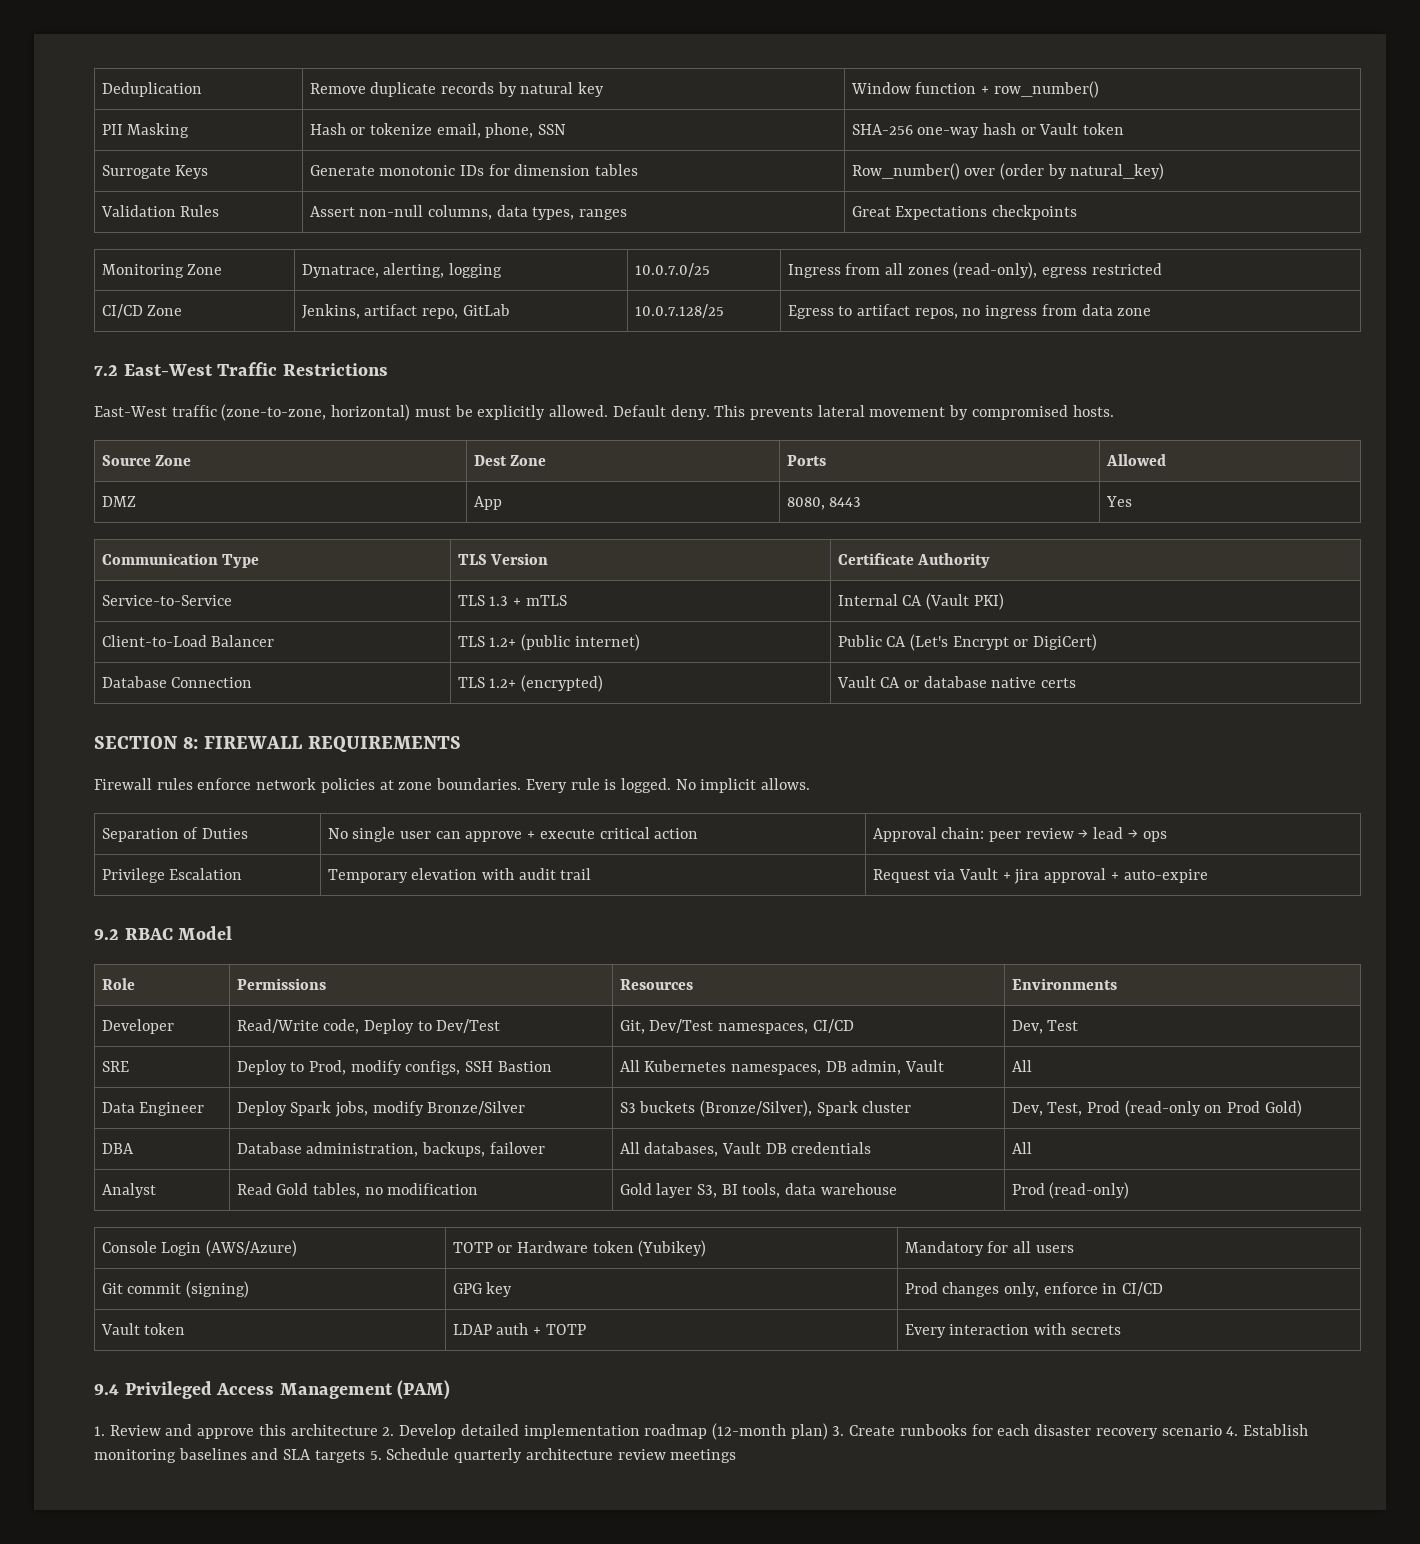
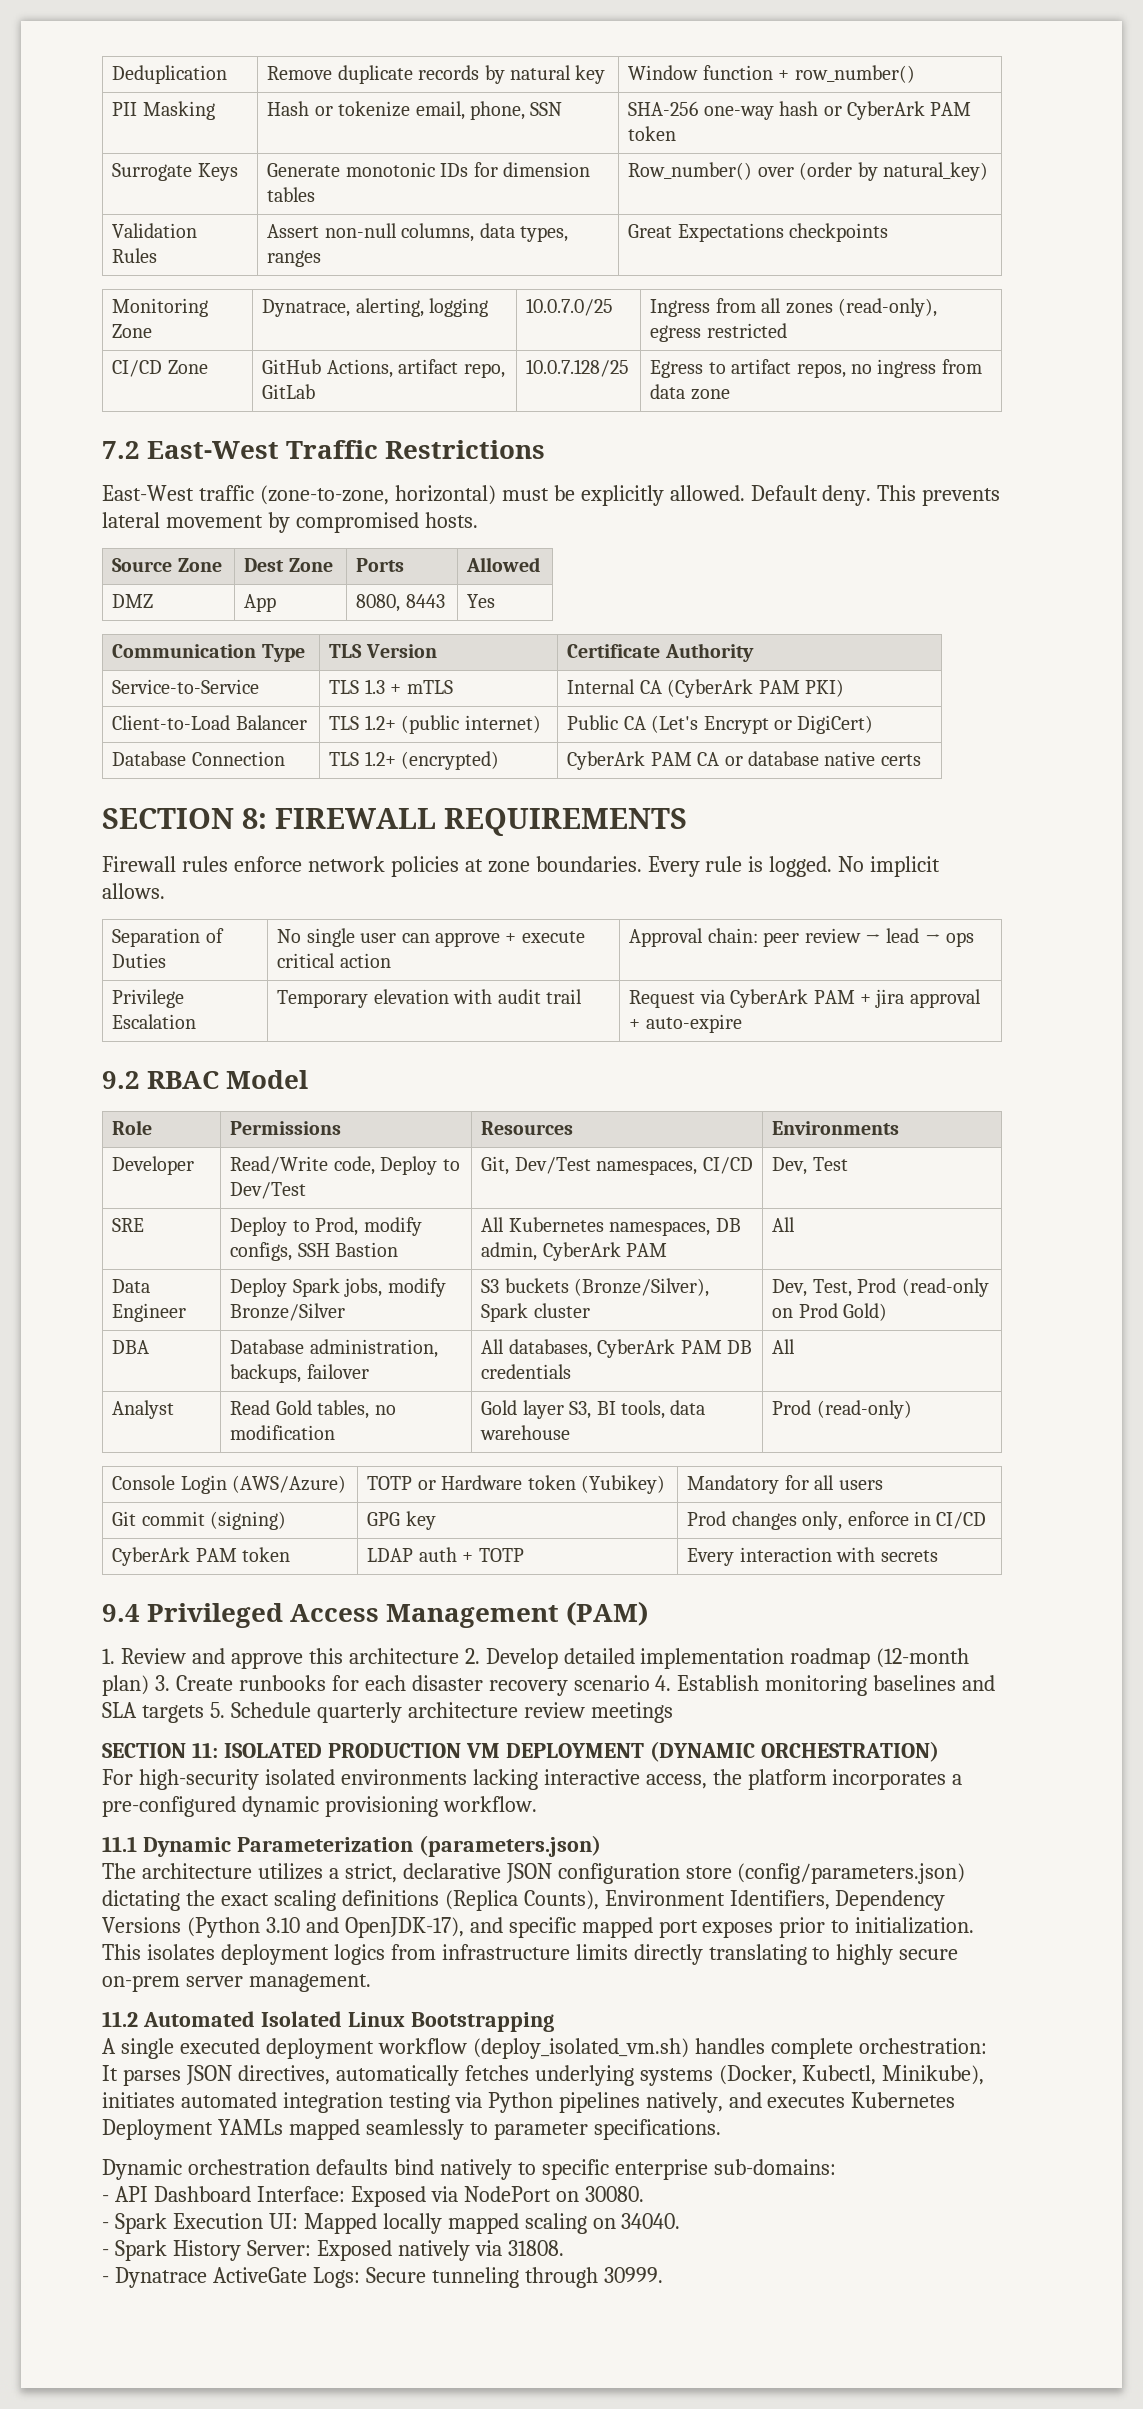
- PII Masking | Hash or tokenize email, phone, SSN | SHA-256 one-way hash or Vault token
+ PII Masking | Hash or tokenize email, phone, SSN | SHA-256 one-way hash or CyberArk PAM token
- CI/CD Zone | Jenkins, artifact repo, GitLab | 10.0.7.128/25 | Egress to artifact repos, no ingress from data zone
+ CI/CD Zone | GitHub Actions, artifact repo, GitLab | 10.0.7.128/25 | Egress to artifact repos, no ingress from data zone
- Service-to-Service | TLS 1.3 + mTLS | Internal CA (Vault PKI)
+ Service-to-Service | TLS 1.3 + mTLS | Internal CA (CyberArk PAM PKI)
- Database Connection | TLS 1.2+ (encrypted) | Vault CA or database native certs
+ Database Connection | TLS 1.2+ (encrypted) | CyberArk PAM CA or database native certs
- Privilege Escalation | Temporary elevation with audit trail | Request via Vault + jira approval + auto-expire
+ Privilege Escalation | Temporary elevation with audit trail | Request via CyberArk PAM + jira approval + auto-expire
- SRE | Deploy to Prod, modify configs, SSH Bastion | All Kubernetes namespaces, DB admin, Vault | All
+ SRE | Deploy to Prod, modify configs, SSH Bastion | All Kubernetes namespaces, DB admin, CyberArk PAM | All
- DBA | Database administration, backups, failover | All databases, Vault DB credentials | All
+ DBA | Database administration, backups, failover | All databases, CyberArk PAM DB credentials | All
- Vault token | LDAP auth + TOTP | Every interaction with secrets
+ CyberArk PAM token | LDAP auth + TOTP | Every interaction with secrets
+ SECTION 11: ISOLATED PRODUCTION VM DEPLOYMENT (DYNAMIC ORCHESTRATION)
+ For high-security isolated environments lacking interactive access, the platform incorporates a pre-configured dynamic provisioning workflow.
+ 11.1 Dynamic Parameterization (parameters.json)
+ The architecture utilizes a strict, declarative JSON configuration store (config/parameters.json) dictating the exact scaling definitions (Replica Counts), Environment Identifiers, Dependency Versions (Python 3.10 and OpenJDK-17), and specific mapped port exposes prior to initialization. This isolates deployment logics from infrastructure limits directly translating to highly secure on-prem server management.
+ 11.2 Automated Isolated Linux Bootstrapping
+ A single executed deployment workflow (deploy_isolated_vm.sh) handles complete orchestration: It parses JSON directives, automatically fetches underlying systems (Docker, Kubectl, Minikube), initiates automated integration testing via Python pipelines natively, and executes Kubernetes Deployment YAMLs mapped seamlessly to parameter specifications.
+ Dynamic orchestration defaults bind natively to specific enterprise sub-domains:
+ - API Dashboard Interface: Exposed via NodePort on 30080.
+ - Spark Execution UI: Mapped locally mapped scaling on 34040.
+ - Spark History Server: Exposed natively via 31808.
+ - Dynatrace ActiveGate Logs: Secure tunneling through 30999.

